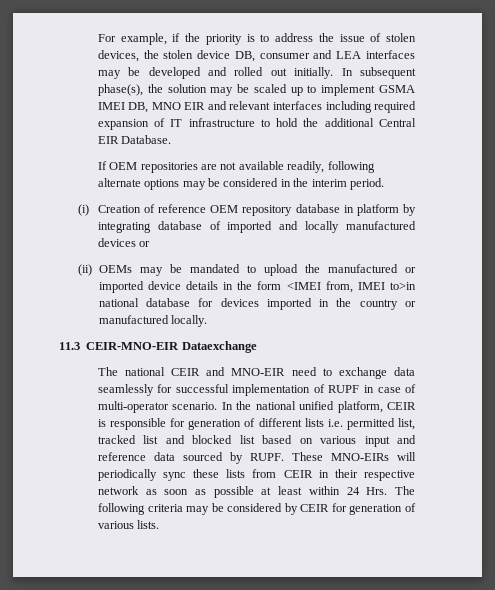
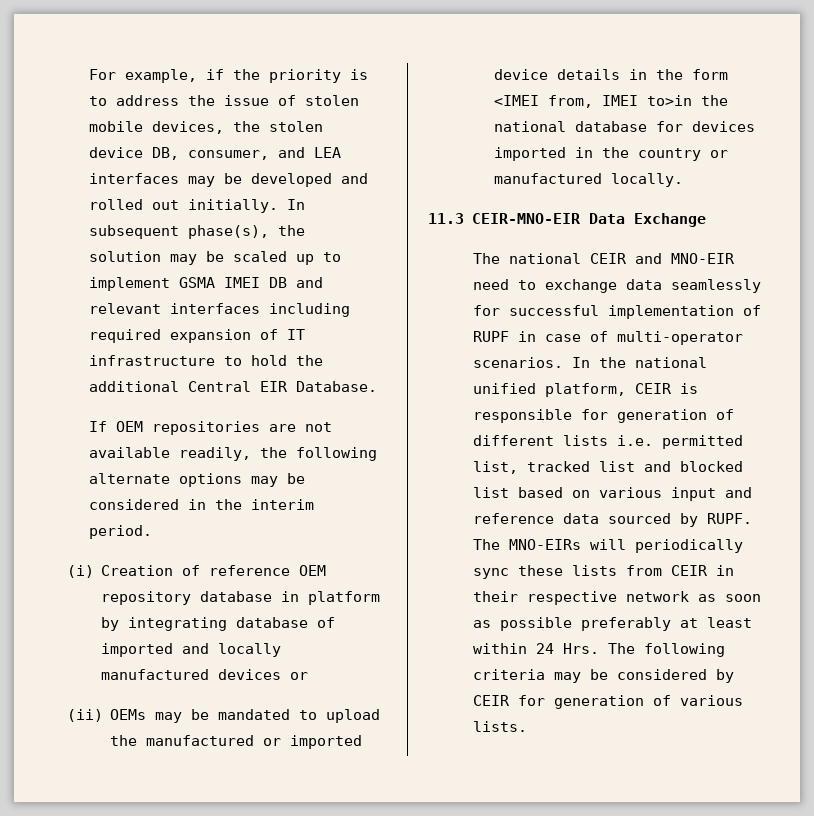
- For example, if the priority is to address the issue of stolen devices, the stolen device DB, consumer and LEA interfaces may be developed and rolled out initially.
+ For example, if the priority is to address the issue of stolen mobile devices, the stolen device DB, consumer, and LEA interfaces may be developed and rolled out initially.
- In subsequent phase(s), the solution may be scaled up to implement GSMA IMEI DB, MNO EIR and relevant interfaces including required expansion of IT infrastructure to hold the additional Central EIR Database.
+ In subsequent phase(s), the solution may be scaled up to implement GSMA IMEI DB and relevant interfaces including required expansion of IT infrastructure to hold the additional Central EIR Database.
- If OEM repositories are not available readily, following alternate options may be considered in the interim period.
+ If OEM repositories are not available readily, the following alternate options may be considered in the interim period.
- (ii) OEMs may be mandated to upload the manufactured or imported device details in the form <IMEI from, IMEI to>in national database for devices imported in the country or manufactured locally.
+ (ii) OEMs may be mandated to upload the manufactured or imported device details in the form <IMEI from, IMEI to>in the national database for devices imported in the country or manufactured locally.
- 11.3 CEIR-MNO-EIR Dataexchange
+ 11.3 CEIR-MNO-EIR Data Exchange
- The national CEIR and MNO-EIR need to exchange data seamlessly for successful implementation of RUPF in case of multi-operator scenario.
+ The national CEIR and MNO-EIR need to exchange data seamlessly for successful implementation of RUPF in case of multi-operator scenarios.
- These MNO-EIRs will periodically sync these lists from CEIR in their respective network as soon as possible at least within 24 Hrs. The following criteria may be considered by CEIR for generation of various lists.
+ The MNO-EIRs will periodically sync these lists from CEIR in their respective network as soon as possible preferably at least within 24 Hrs. The following criteria may be considered by CEIR for generation of various lists.

